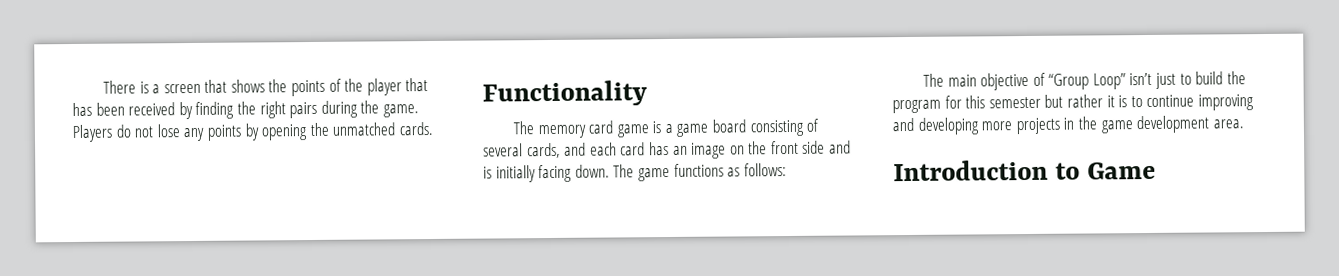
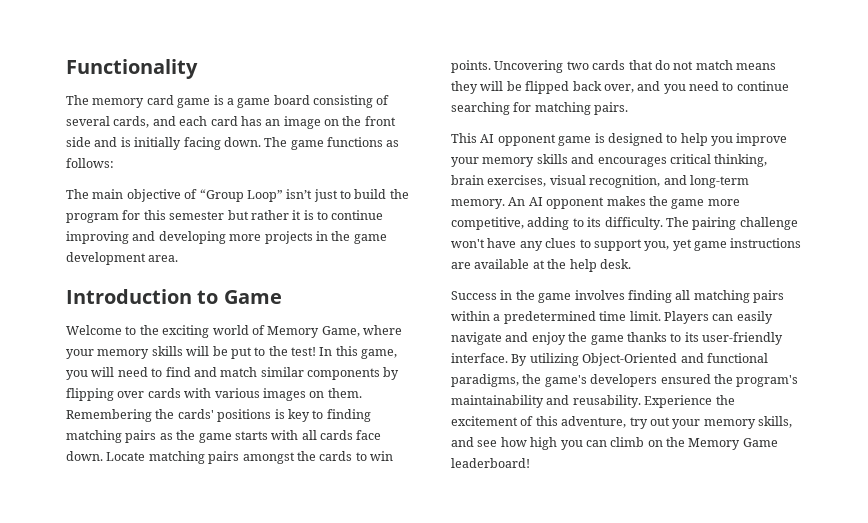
- There is a screen that shows the points of the player that has been received by finding the right pairs during the game. Players do not lose any points by opening the unmatched cards.
+ Welcome to the exciting world of Memory Game, where your memory skills will be put to the test! In this game, you will need to find and match similar components by flipping over cards with various images on them. Remembering the cards' positions is key to finding matching pairs as the game starts with all cards face down. Locate matching pairs amongst the cards to win points. Uncovering two cards that do not match means they will be flipped back over, and you need to continue searching for matching pairs.
+ This AI opponent game is designed to help you improve your memory skills and encourages critical thinking, brain exercises, visual recognition, and long-term memory. An AI opponent makes the game more competitive, adding to its difficulty. The pairing challenge won't have any clues to support you, yet game instructions are available at the help desk.
+ Success in the game involves finding all matching pairs within a predetermined time limit. Players can easily navigate and enjoy the game thanks to its user-friendly interface. By utilizing Object-Oriented and functional paradigms, the game's developers ensured the program's maintainability and reusability. Experience the excitement of this adventure, try out your memory skills, and see how high you can climb on the Memory Game leaderboard!

